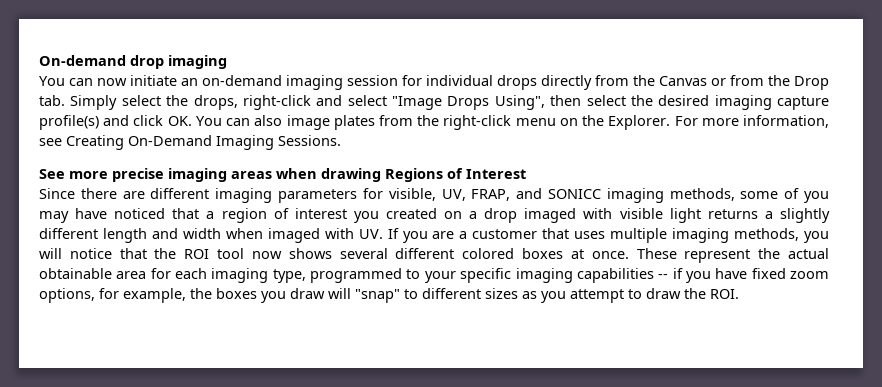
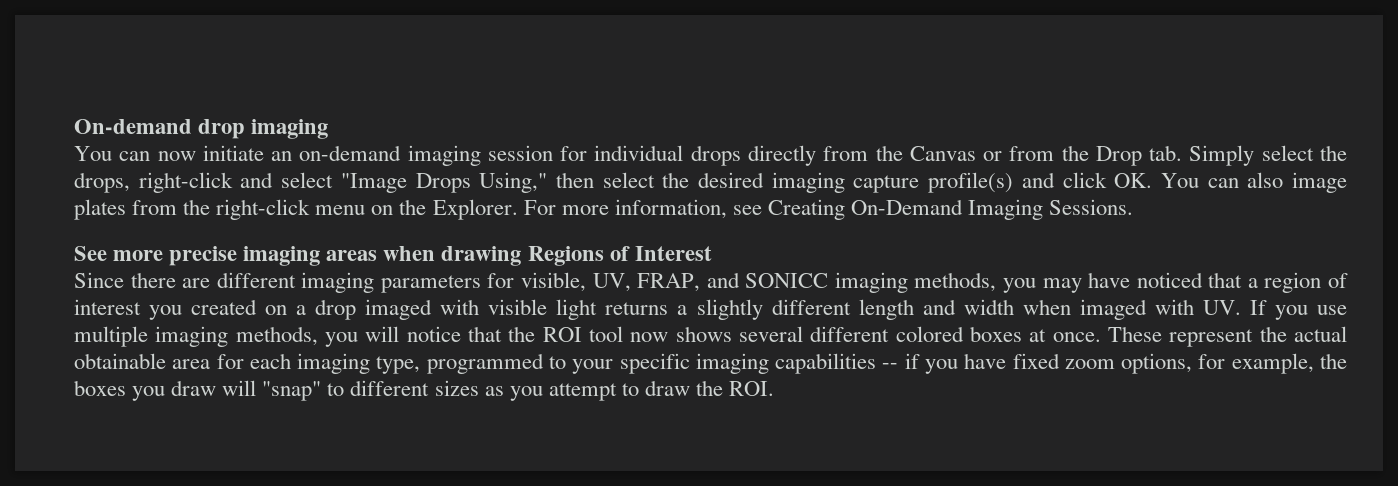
- You can now initiate an on-demand imaging session for individual drops directly from the Canvas or from the Drop tab. Simply select the drops, right-click and select "Image Drops Using", then select the desired imaging capture profile(s) and click OK. You can also image plates from the right-click menu on the Explorer.
+ You can now initiate an on-demand imaging session for individual drops directly from the Canvas or from the Drop tab. Simply select the drops, right-click and select "Image Drops Using," then select the desired imaging capture profile(s) and click OK. You can also image plates from the right-click menu on the Explorer.
- Since there are different imaging parameters for visible, UV, FRAP, and SONICC imaging methods, some of you may have noticed that a region of interest you created on a drop imaged with visible light returns a slightly different length and width when imaged with UV. If you are a customer that uses multiple imaging methods, you will notice that the ROI tool now shows several different colored boxes at once.
+ Since there are different imaging parameters for visible, UV, FRAP, and SONICC imaging methods, you may have noticed that a region of interest you created on a drop imaged with visible light returns a slightly different length and width when imaged with UV. If you use multiple imaging methods, you will notice that the ROI tool now shows several different colored boxes at once.

